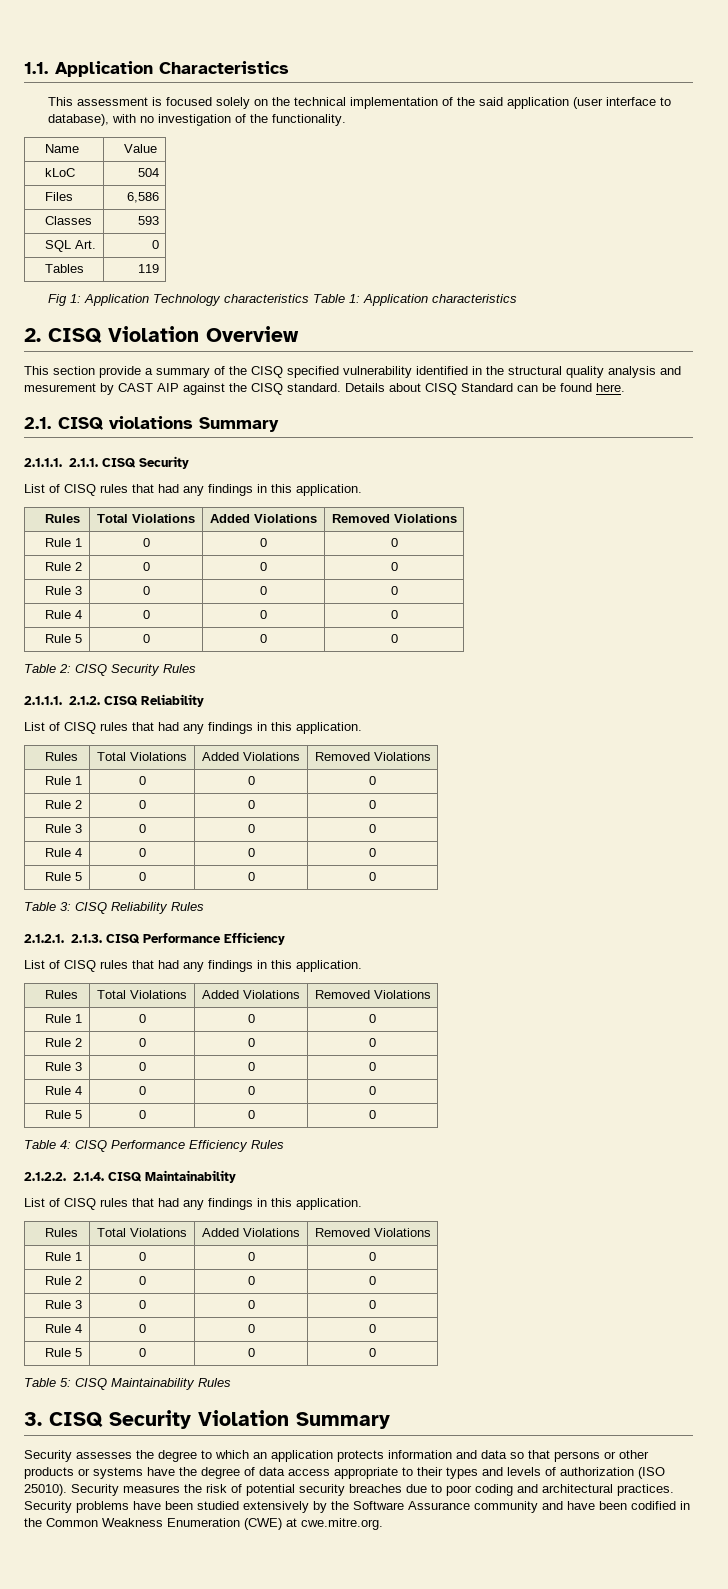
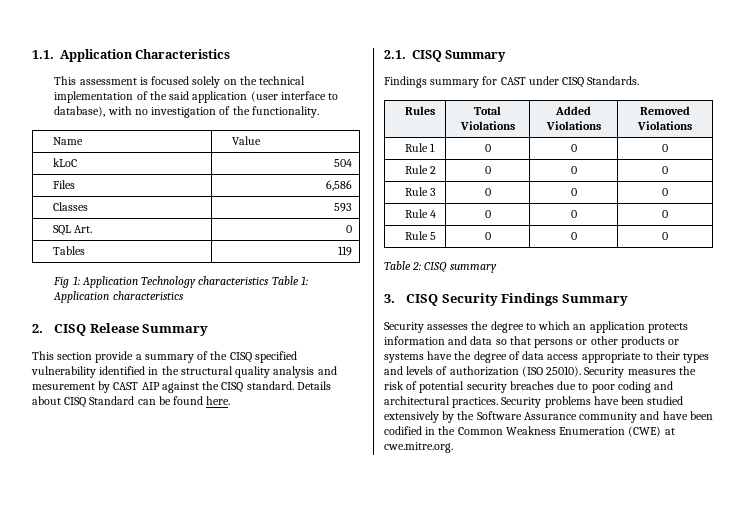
- 2. CISQ Violation Overview
+ 2. CISQ Release Summary
- 2.1. CISQ violations Summary
- 2.1.1.1. 2.1.1. CISQ Security
- List of CISQ rules that had any findings in this application.
+ 2.1. CISQ Summary
+ Findings summary for CAST under CISQ Standards.
- Table 2: CISQ Security Rules
- 2.1.1.1. 2.1.2. CISQ Reliability
- List of CISQ rules that had any findings in this application.
- Rules | Total Violations | Added Violations | Removed Violations
- Rule 1 | 0 | 0 | 0
- Rule 2 | 0 | 0 | 0
- Rule 3 | 0 | 0 | 0
- Rule 4 | 0 | 0 | 0
- Rule 5 | 0 | 0 | 0
- Table 3: CISQ Reliability Rules
- 2.1.2.1. 2.1.3. CISQ Performance Efficiency
- List of CISQ rules that had any findings in this application.
- Rules | Total Violations | Added Violations | Removed Violations
- Rule 1 | 0 | 0 | 0
- Rule 2 | 0 | 0 | 0
- Rule 3 | 0 | 0 | 0
- Rule 4 | 0 | 0 | 0
- Rule 5 | 0 | 0 | 0
- Table 4: CISQ Performance Efficiency Rules
- 2.1.2.2. 2.1.4. CISQ Maintainability
- List of CISQ rules that had any findings in this application.
- Rules | Total Violations | Added Violations | Removed Violations
- Rule 1 | 0 | 0 | 0
- Rule 2 | 0 | 0 | 0
- Rule 3 | 0 | 0 | 0
- Rule 4 | 0 | 0 | 0
- Rule 5 | 0 | 0 | 0
- Table 5: CISQ Maintainability Rules
+ Table 2: CISQ summary
- 3. CISQ Security Violation Summary
+ 3. CISQ Security Findings Summary

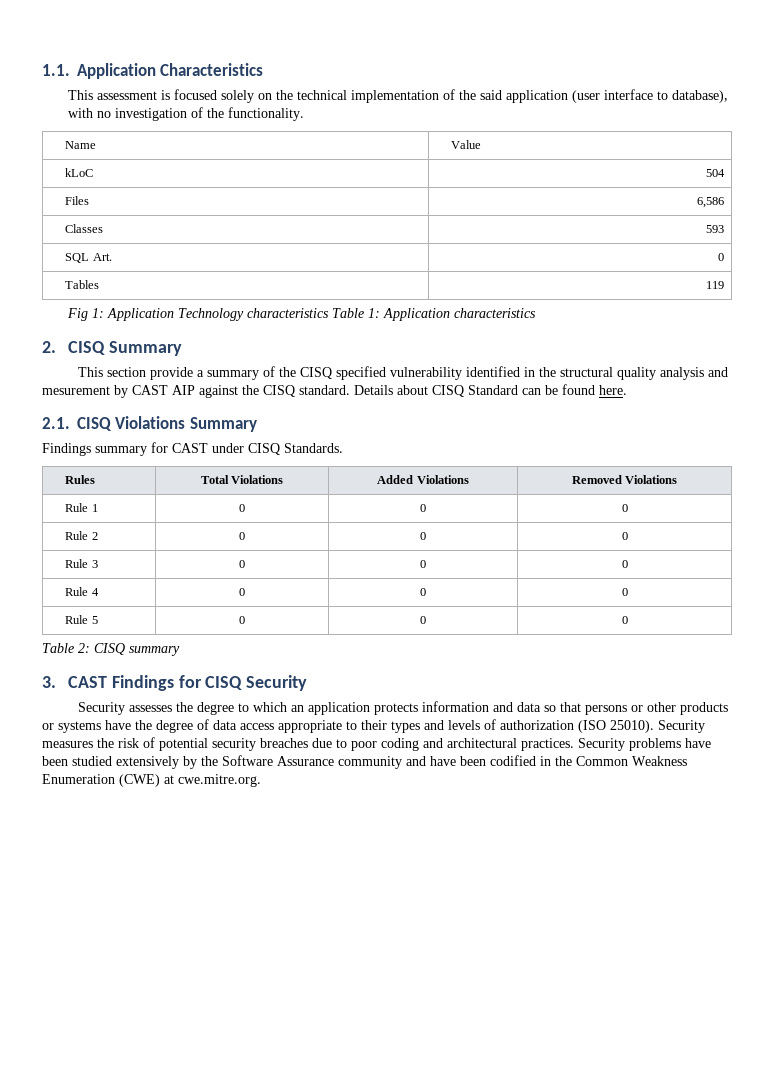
- 2. CISQ Release Summary
+ 2. CISQ Summary
- 2.1. CISQ Summary
+ 2.1. CISQ Violations Summary
- 3. CISQ Security Findings Summary
+ 3. CAST Findings for CISQ Security

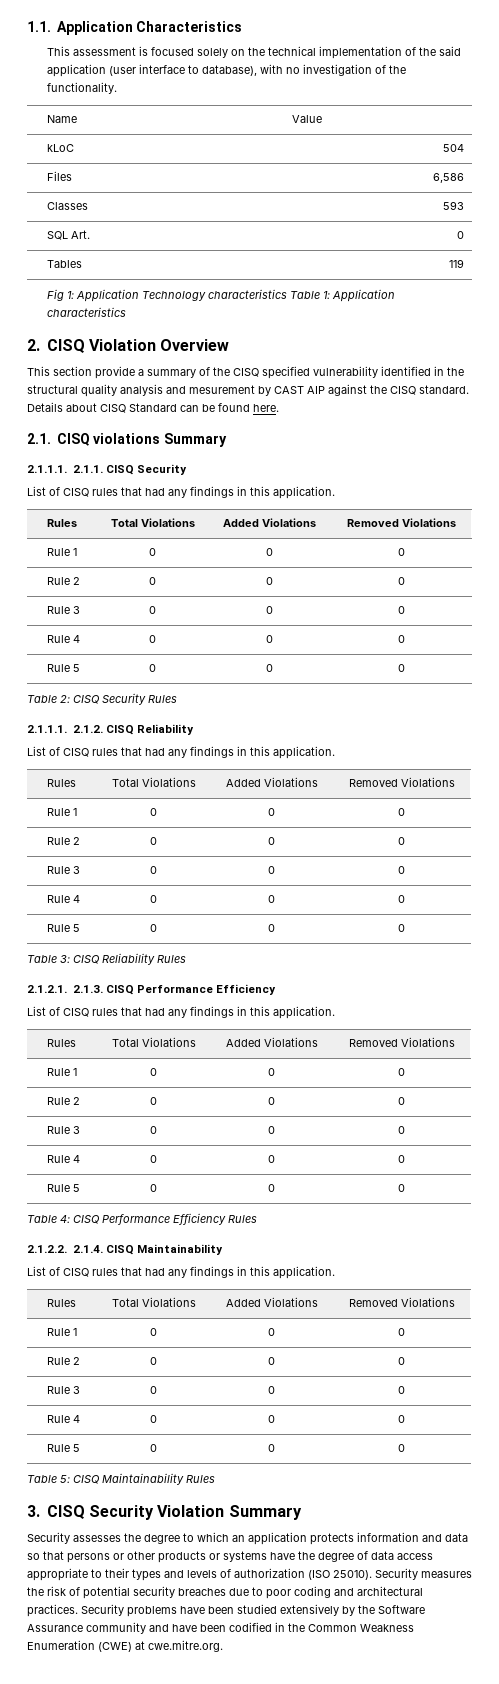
- 2. CISQ Summary
+ 2. CISQ Violation Overview
- 2.1. CISQ Violations Summary
- Findings summary for CAST under CISQ Standards.
+ 2.1. CISQ violations Summary
+ 2.1.1.1. 2.1.1. CISQ Security
+ List of CISQ rules that had any findings in this application.
- Table 2: CISQ summary
- 3. CAST Findings for CISQ Security
+ Table 2: CISQ Security Rules
+ 2.1.1.1. 2.1.2. CISQ Reliability
+ List of CISQ rules that had any findings in this application.
+ Rules | Total Violations | Added Violations | Removed Violations
+ Rule 1 | 0 | 0 | 0
+ Rule 2 | 0 | 0 | 0
+ Rule 3 | 0 | 0 | 0
+ Rule 4 | 0 | 0 | 0
+ Rule 5 | 0 | 0 | 0
+ Table 3: CISQ Reliability Rules
+ 2.1.2.1. 2.1.3. CISQ Performance Efficiency
+ List of CISQ rules that had any findings in this application.
+ Rules | Total Violations | Added Violations | Removed Violations
+ Rule 1 | 0 | 0 | 0
+ Rule 2 | 0 | 0 | 0
+ Rule 3 | 0 | 0 | 0
+ Rule 4 | 0 | 0 | 0
+ Rule 5 | 0 | 0 | 0
+ Table 4: CISQ Performance Efficiency Rules
+ 2.1.2.2. 2.1.4. CISQ Maintainability
+ List of CISQ rules that had any findings in this application.
+ Rules | Total Violations | Added Violations | Removed Violations
+ Rule 1 | 0 | 0 | 0
+ Rule 2 | 0 | 0 | 0
+ Rule 3 | 0 | 0 | 0
+ Rule 4 | 0 | 0 | 0
+ Rule 5 | 0 | 0 | 0
+ Table 5: CISQ Maintainability Rules
+ 3. CISQ Security Violation Summary

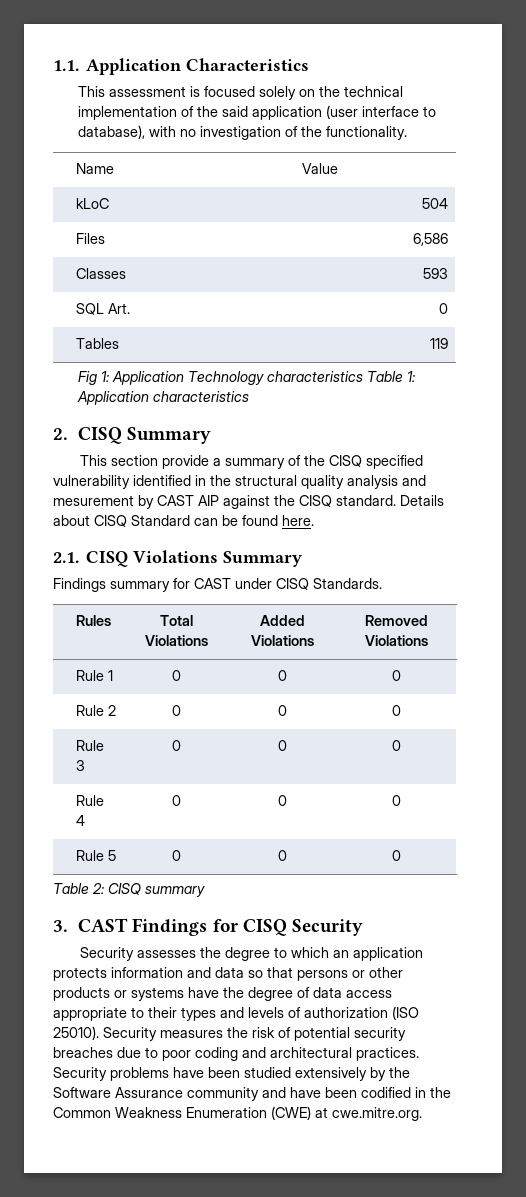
- 2. CISQ Violation Overview
+ 2. CISQ Summary
- 2.1. CISQ violations Summary
- 2.1.1.1. 2.1.1. CISQ Security
- List of CISQ rules that had any findings in this application.
+ 2.1. CISQ Violations Summary
+ Findings summary for CAST under CISQ Standards.
- Table 2: CISQ Security Rules
- 2.1.1.1. 2.1.2. CISQ Reliability
- List of CISQ rules that had any findings in this application.
- Rules | Total Violations | Added Violations | Removed Violations
- Rule 1 | 0 | 0 | 0
- Rule 2 | 0 | 0 | 0
- Rule 3 | 0 | 0 | 0
- Rule 4 | 0 | 0 | 0
- Rule 5 | 0 | 0 | 0
- Table 3: CISQ Reliability Rules
- 2.1.2.1. 2.1.3. CISQ Performance Efficiency
- List of CISQ rules that had any findings in this application.
- Rules | Total Violations | Added Violations | Removed Violations
- Rule 1 | 0 | 0 | 0
- Rule 2 | 0 | 0 | 0
- Rule 3 | 0 | 0 | 0
- Rule 4 | 0 | 0 | 0
- Rule 5 | 0 | 0 | 0
- Table 4: CISQ Performance Efficiency Rules
- 2.1.2.2. 2.1.4. CISQ Maintainability
- List of CISQ rules that had any findings in this application.
- Rules | Total Violations | Added Violations | Removed Violations
- Rule 1 | 0 | 0 | 0
- Rule 2 | 0 | 0 | 0
- Rule 3 | 0 | 0 | 0
- Rule 4 | 0 | 0 | 0
- Rule 5 | 0 | 0 | 0
- Table 5: CISQ Maintainability Rules
- 3. CISQ Security Violation Summary
+ Table 2: CISQ summary
+ 3. CAST Findings for CISQ Security

